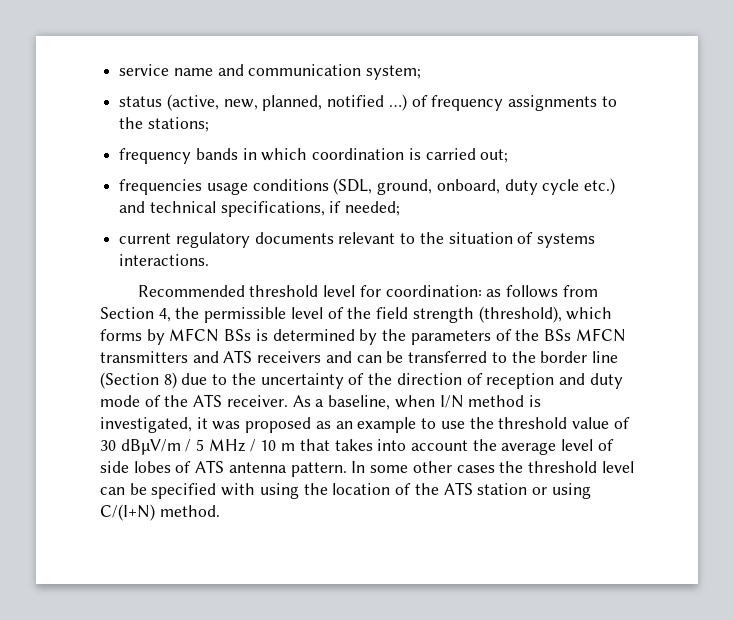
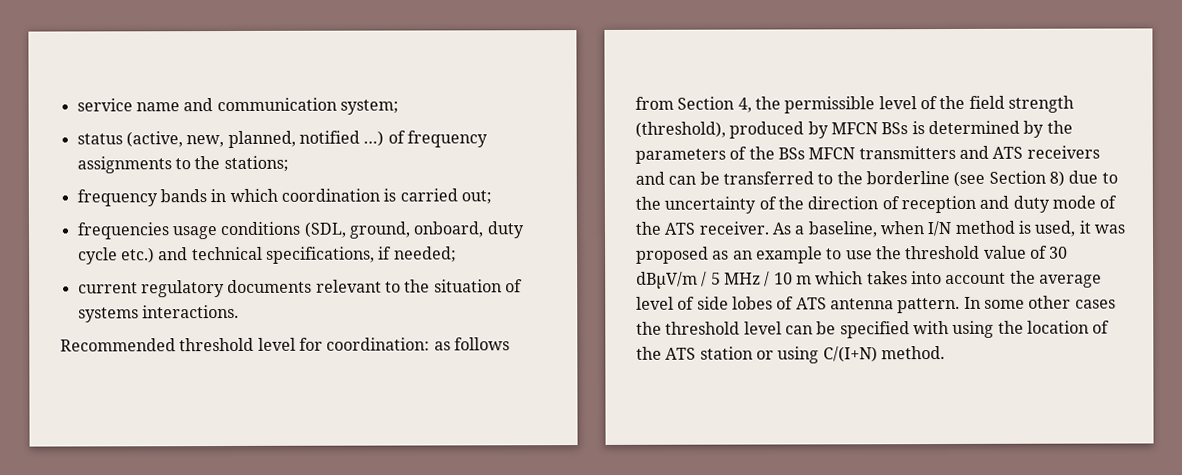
- Recommended threshold level for coordination: as follows from Section 4, the permissible level of the field strength (threshold), which forms by MFCN BSs is determined by the parameters of the BSs MFCN transmitters and ATS receivers and can be transferred to the border line (Section 8) due to the uncertainty of the direction of reception and duty mode of the ATS receiver.
+ Recommended threshold level for coordination: as follows from Section 4, the permissible level of the field strength (threshold), produced by MFCN BSs is determined by the parameters of the BSs MFCN transmitters and ATS receivers and can be transferred to the borderline (see Section 8) due to the uncertainty of the direction of reception and duty mode of the ATS receiver.
- As a baseline, when I/N method is investigated, it was proposed as an example to use the threshold value of 30 dBμV/m / 5 MHz / 10 m that takes into account the average level of side lobes of ATS antenna pattern.
+ As a baseline, when I/N method is used, it was proposed as an example to use the threshold value of 30 dBμV/m / 5 MHz / 10 m which takes into account the average level of side lobes of ATS antenna pattern.

